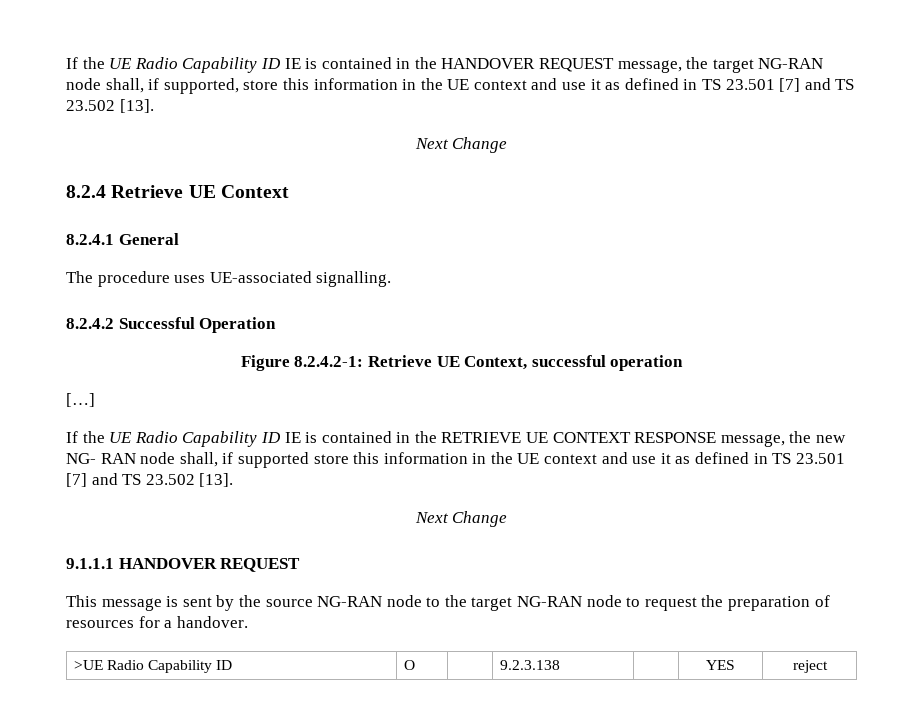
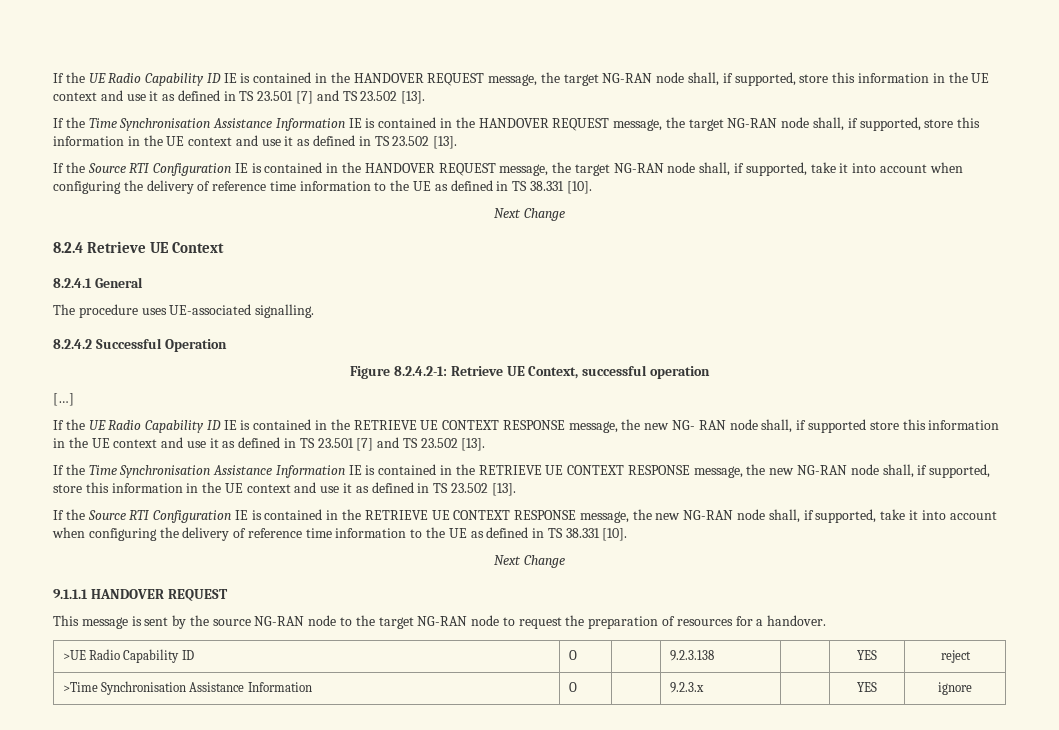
+ If the Time Synchronisation Assistance Information IE is contained in the HANDOVER REQUEST message, the target NG-RAN node shall, if supported, store this information in the UE context and use it as defined in TS 23.502 [13].
+ If the Source RTI Configuration IE is contained in the HANDOVER REQUEST message, the target NG-RAN node shall, if supported, take it into account when configuring the delivery of reference time information to the UE as defined in TS 38.331 [10].
+ If the Time Synchronisation Assistance Information IE is contained in the RETRIEVE UE CONTEXT RESPONSE message, the new NG-RAN node shall, if supported, store this information in the UE context and use it as defined in TS 23.502 [13].
+ If the Source RTI Configuration IE is contained in the RETRIEVE UE CONTEXT RESPONSE message, the new NG-RAN node shall, if supported, take it into account when configuring the delivery of reference time information to the UE as defined in TS 38.331 [10].
+ >Time Synchronisation Assistance Information | O | | 9.2.3.x | | YES | ignore

